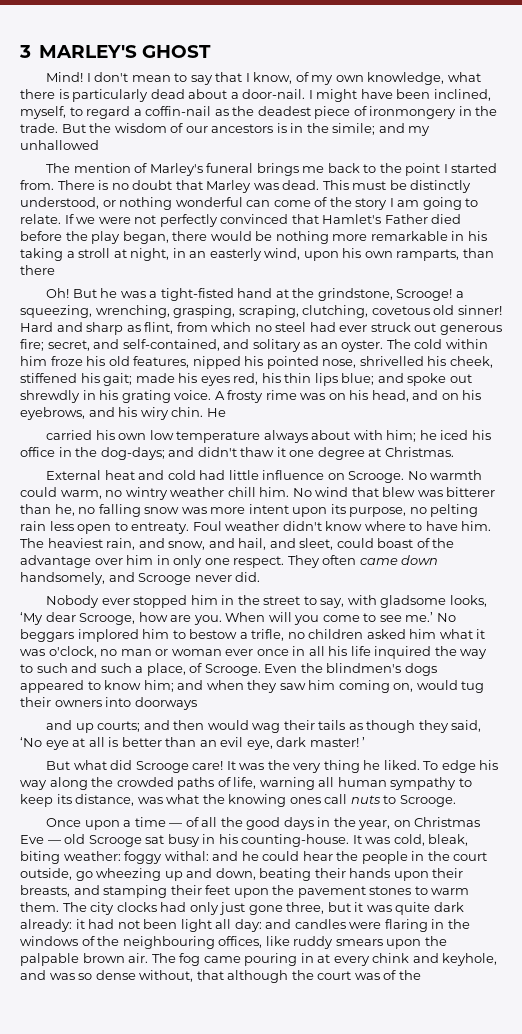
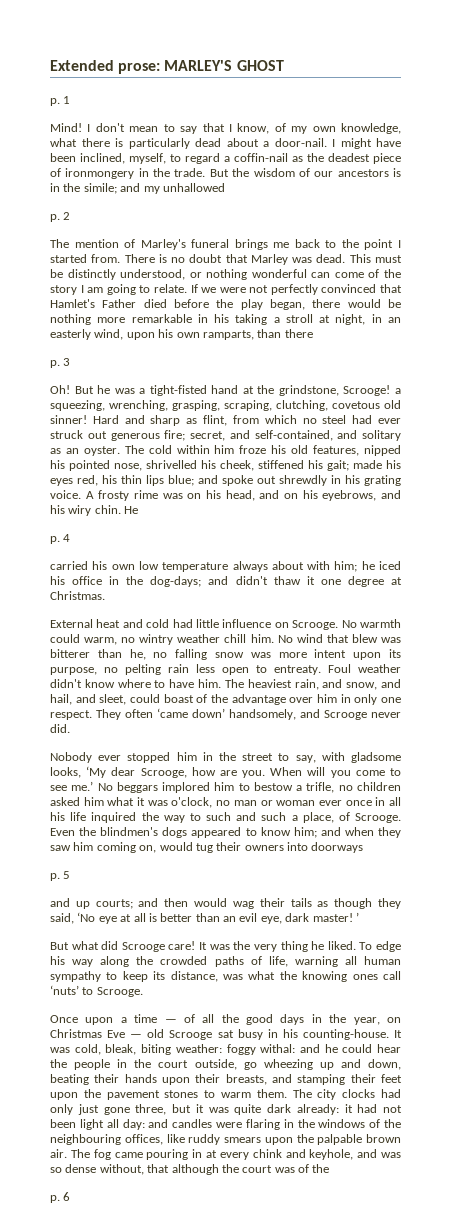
- 3 MARLEY'S GHOST
+ Extended prose: MARLEY'S GHOST
+ p. 1
+ p. 2
+ p. 3
+ p. 4
- They often came down handsomely, and Scrooge never did.
+ They often ‘came down’ handsomely, and Scrooge never did.
+ p. 5
- To edge his way along the crowded paths of life, warning all human sympathy to keep its distance, was what the knowing ones call nuts to Scrooge.
+ To edge his way along the crowded paths of life, warning all human sympathy to keep its distance, was what the knowing ones call ‘nuts’ to Scrooge.
+ p. 6

